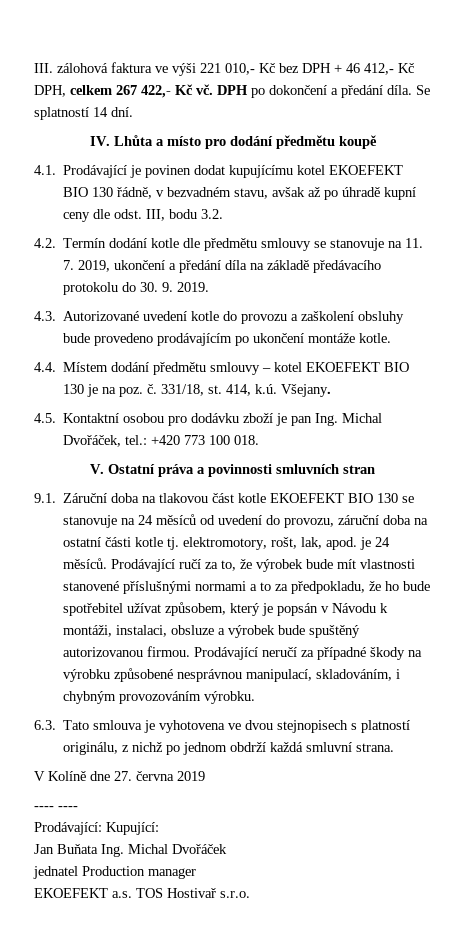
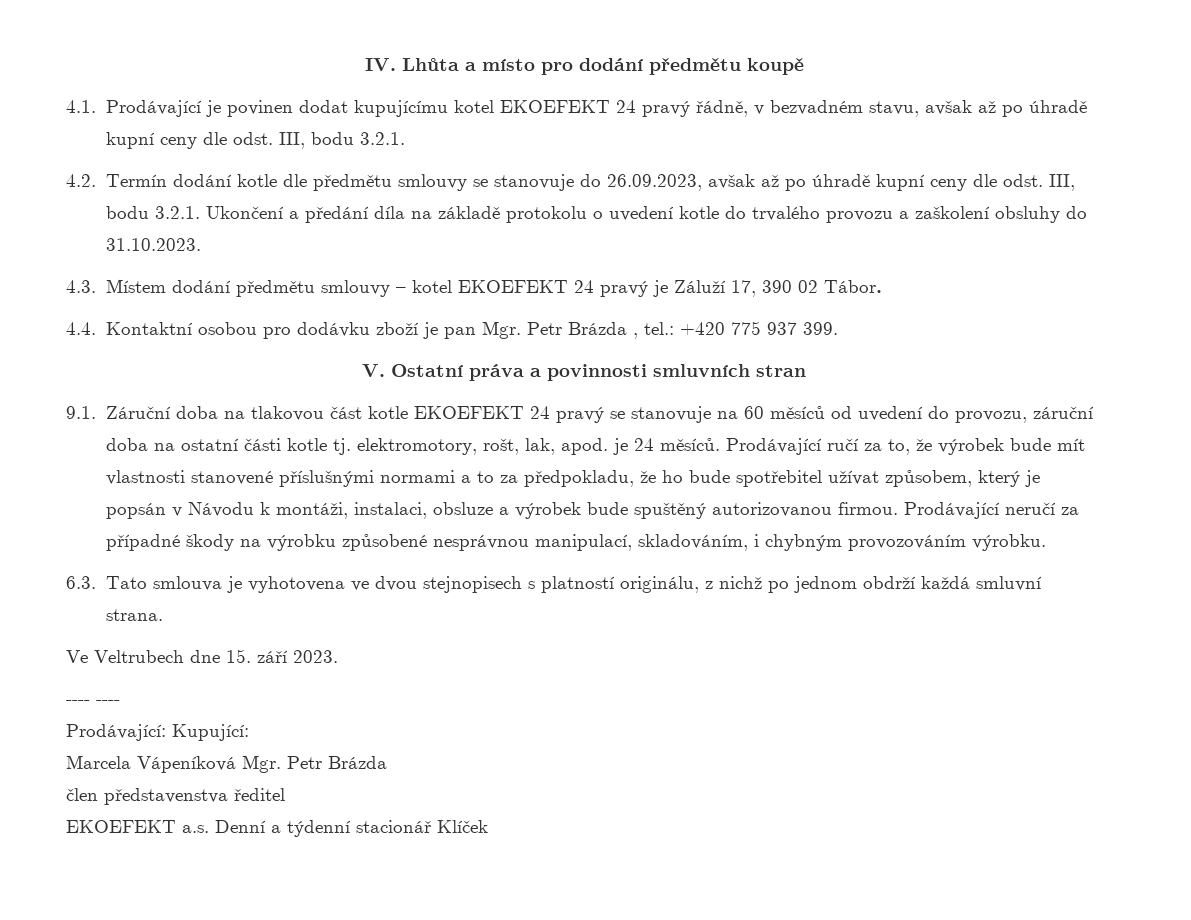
- III. zálohová faktura ve výši 221 010,- Kč bez DPH + 46 412,- Kč DPH, celkem 267 422,- Kč vč. DPH po dokončení a předání díla. Se splatností 14 dní.
- 4.1. Prodávající je povinen dodat kupujícímu kotel EKOEFEKT BIO 130 řádně, v bezvadném stavu, avšak až po úhradě kupní ceny dle odst. III, bodu 3.2.
+ 4.1. Prodávající je povinen dodat kupujícímu kotel EKOEFEKT 24 pravý řádně, v bezvadném stavu, avšak až po úhradě kupní ceny dle odst. III, bodu 3.2.1.
- 4.2. Termín dodání kotle dle předmětu smlouvy se stanovuje na 11. 7. 2019, ukončení a předání díla na základě předávacího protokolu do 30. 9. 2019.
- 4.3. Autorizované uvedení kotle do provozu a zaškolení obsluhy bude provedeno prodávajícím po ukončení montáže kotle.
- 4.4. Místem dodání předmětu smlouvy – kotel EKOEFEKT BIO 130 je na poz. č. 331/18, st. 414, k.ú. Všejany.
- 4.5. Kontaktní osobou pro dodávku zboží je pan Ing. Michal Dvořáček, tel.: +420 773 100 018.
+ 4.2. Termín dodání kotle dle předmětu smlouvy se stanovuje do 26.09.2023, avšak až po úhradě kupní ceny dle odst. III, bodu 3.2.1. Ukončení a předání díla na základě protokolu o uvedení kotle do trvalého provozu a zaškolení obsluhy do 31.10.2023.
+ 4.3. Místem dodání předmětu smlouvy – kotel EKOEFEKT 24 pravý je Záluží 17, 390 02 Tábor.
+ 4.4. Kontaktní osobou pro dodávku zboží je pan Mgr. Petr Brázda , tel.: +420 775 937 399.
- 9.1. Záruční doba na tlakovou část kotle EKOEFEKT BIO 130 se stanovuje na 24 měsíců od uvedení do provozu, záruční doba na ostatní části kotle tj. elektromotory, rošt, lak, apod. je 24 měsíců.
+ 9.1. Záruční doba na tlakovou část kotle EKOEFEKT 24 pravý se stanovuje na 60 měsíců od uvedení do provozu, záruční doba na ostatní části kotle tj. elektromotory, rošt, lak, apod. je 24 měsíců.
- V Kolíně dne 27. června 2019
+ Ve Veltrubech dne 15. září 2023.
  ---- ----
  Prodávající: Kupující:
- Jan Buňata Ing. Michal Dvořáček
- jednatel Production manager
- EKOEFEKT a.s. TOS Hostivař s.r.o.
+ Marcela Vápeníková Mgr. Petr Brázda
+ člen představenstva ředitel
+ EKOEFEKT a.s. Denní a týdenní stacionář Klíček

